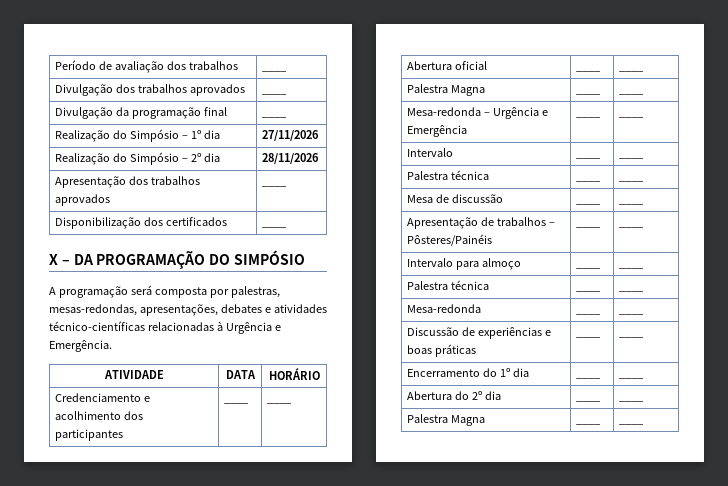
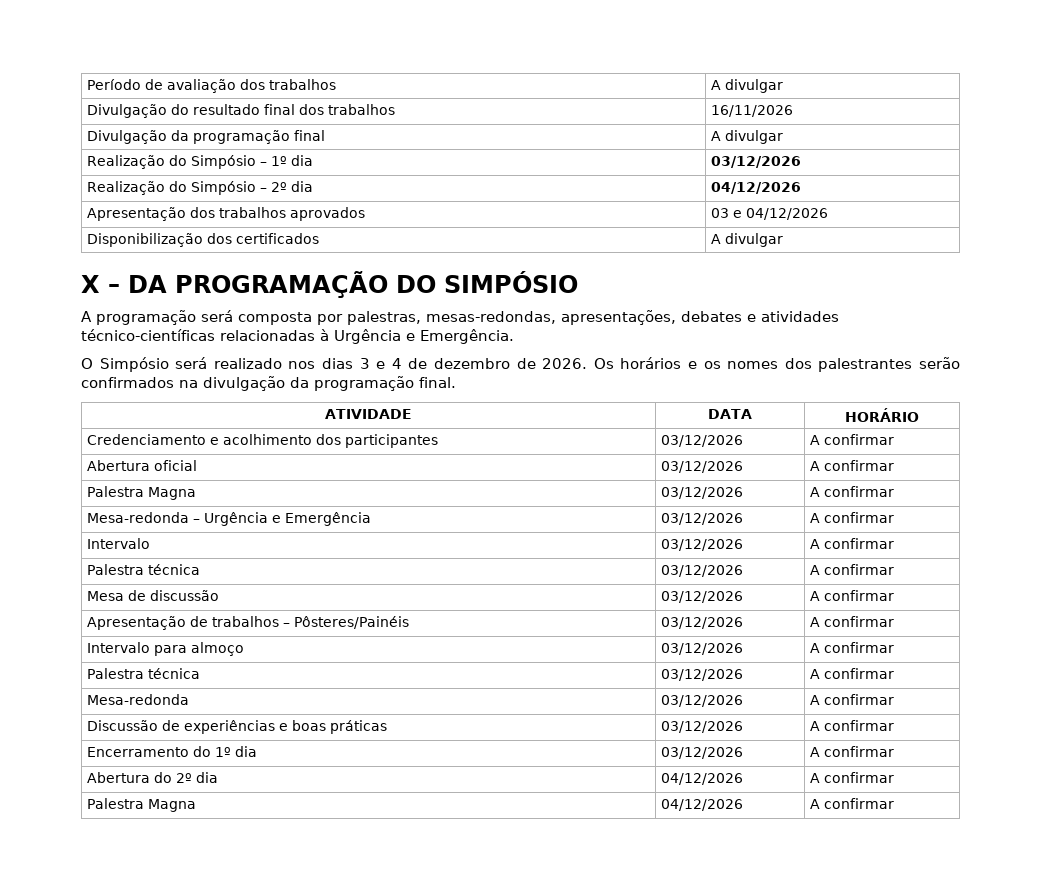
- Período de avaliação dos trabalhos | ____
- Divulgação dos trabalhos aprovados | ____
+ Período de avaliação dos trabalhos | A divulgar
+ Divulgação do resultado final dos trabalhos | 16/11/2026
- Divulgação da programação final | ____
+ Divulgação da programação final | A divulgar
- Realização do Simpósio – 1º dia | 27/11/2026
+ Realização do Simpósio – 1º dia | 03/12/2026
- Realização do Simpósio – 2º dia | 28/11/2026
+ Realização do Simpósio – 2º dia | 04/12/2026
- Apresentação dos trabalhos aprovados | ____
+ Apresentação dos trabalhos aprovados | 03 e 04/12/2026
- Disponibilização dos certificados | ____
+ Disponibilização dos certificados | A divulgar
+ O Simpósio será realizado nos dias 3 e 4 de dezembro de 2026. Os horários e os nomes dos palestrantes serão confirmados na divulgação da programação final.
- Credenciamento e acolhimento dos participantes | ____ | ____
+ Credenciamento e acolhimento dos participantes | 03/12/2026 | A confirmar
- Abertura oficial | ____ | ____
- Palestra Magna | ____ | ____
+ Abertura oficial | 03/12/2026 | A confirmar
+ Palestra Magna | 03/12/2026 | A confirmar
- Mesa-redonda – Urgência e Emergência | ____ | ____
- Intervalo | ____ | ____
- Palestra técnica | ____ | ____
+ Mesa-redonda – Urgência e Emergência | 03/12/2026 | A confirmar
+ Intervalo | 03/12/2026 | A confirmar
+ Palestra técnica | 03/12/2026 | A confirmar
- Mesa de discussão | ____ | ____
+ Mesa de discussão | 03/12/2026 | A confirmar
- Apresentação de trabalhos – Pôsteres/Painéis | ____ | ____
+ Apresentação de trabalhos – Pôsteres/Painéis | 03/12/2026 | A confirmar
- Intervalo para almoço | ____ | ____
- Palestra técnica | ____ | ____
- Mesa-redonda | ____ | ____
+ Intervalo para almoço | 03/12/2026 | A confirmar
+ Palestra técnica | 03/12/2026 | A confirmar
+ Mesa-redonda | 03/12/2026 | A confirmar
- Discussão de experiências e boas práticas | ____ | ____
+ Discussão de experiências e boas práticas | 03/12/2026 | A confirmar
- Encerramento do 1º dia | ____ | ____
+ Encerramento do 1º dia | 03/12/2026 | A confirmar
- Abertura do 2º dia | ____ | ____
- Palestra Magna | ____ | ____
+ Abertura do 2º dia | 04/12/2026 | A confirmar
+ Palestra Magna | 04/12/2026 | A confirmar

